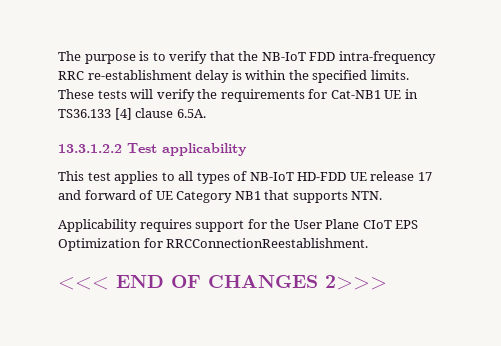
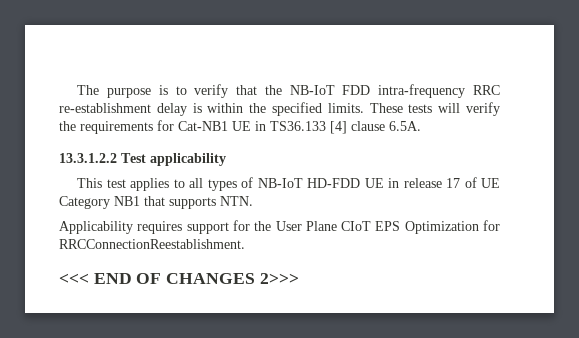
- This test applies to all types of NB-IoT HD-FDD UE release 17 and forward of UE Category NB1 that supports NTN.
+ This test applies to all types of NB-IoT HD-FDD UE in release 17 of UE Category NB1 that supports NTN.

